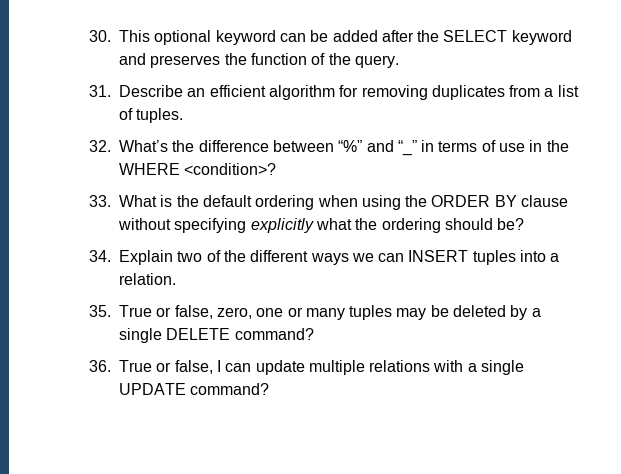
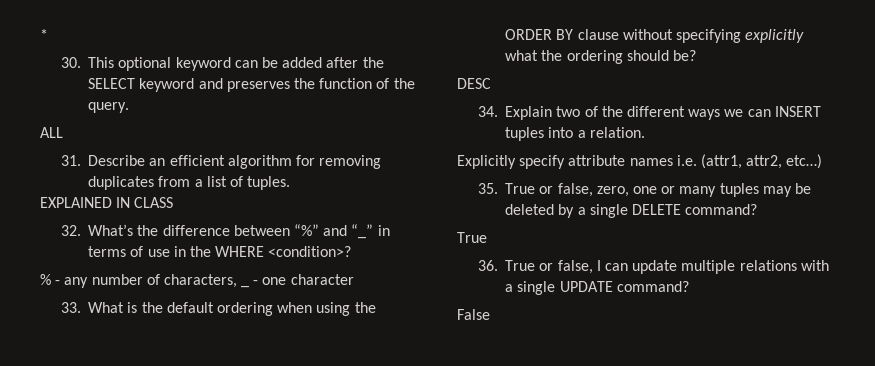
+ *
+ ALL
+ EXPLAINED IN CLASS
+ % - any number of characters, _ - one character
+ DESC
+ Explicitly specify attribute names i.e. (attr1, attr2, etc…)
  35. True or false, zero, one or many tuples may be deleted by a single DELETE command?
+ True
+ False

